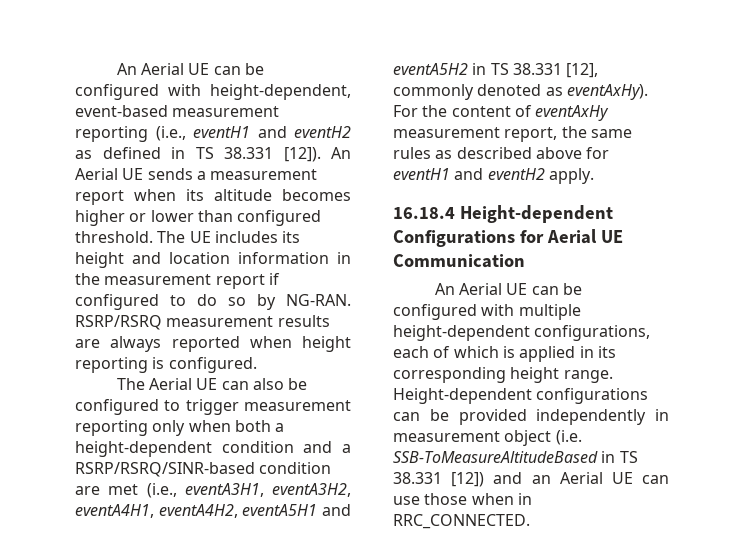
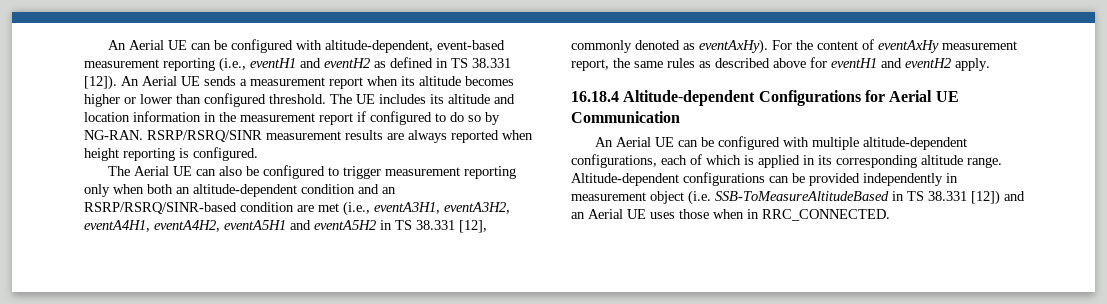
- An Aerial UE can be configured with height-dependent, event-based measurement reporting (i.e., eventH1 and eventH2 as defined in TS 38.331 [12]).
+ An Aerial UE can be configured with altitude-dependent, event-based measurement reporting (i.e., eventH1 and eventH2 as defined in TS 38.331 [12]).
- The UE includes its height and location information in the measurement report if configured to do so by NG-RAN.
+ The UE includes its altitude and location information in the measurement report if configured to do so by NG-RAN.
- RSRP/RSRQ measurement results are always reported when height reporting is configured.
+ RSRP/RSRQ/SINR measurement results are always reported when height reporting is configured.
- The Aerial UE can also be configured to trigger measurement reporting only when both a height-dependent condition and a RSRP/RSRQ/SINR-based condition are met (i.e., eventA3H1, eventA3H2, eventA4H1, eventA4H2, eventA5H1 and eventA5H2 in TS 38.331 [12], commonly denoted as eventAxHy).
+ The Aerial UE can also be configured to trigger measurement reporting only when both an altitude-dependent condition and an RSRP/RSRQ/SINR-based condition are met (i.e., eventA3H1, eventA3H2, eventA4H1, eventA4H2, eventA5H1 and eventA5H2 in TS 38.331 [12], commonly denoted as eventAxHy).
- 16.18.4 Height-dependent Configurations for Aerial UE Communication
+ 16.18.4 Altitude-dependent Configurations for Aerial UE Communication
- An Aerial UE can be configured with multiple height-dependent configurations, each of which is applied in its corresponding height range. Height-dependent configurations can be provided independently in measurement object (i.e. SSB-ToMeasureAltitudeBased in TS 38.331 [12]) and an Aerial UE can use those when in RRC_CONNECTED.
+ An Aerial UE can be configured with multiple altitude-dependent configurations, each of which is applied in its corresponding altitude range. Altitude-dependent configurations can be provided independently in measurement object (i.e. SSB-ToMeasureAltitudeBased in TS 38.331 [12]) and an Aerial UE uses those when in RRC_CONNECTED.

